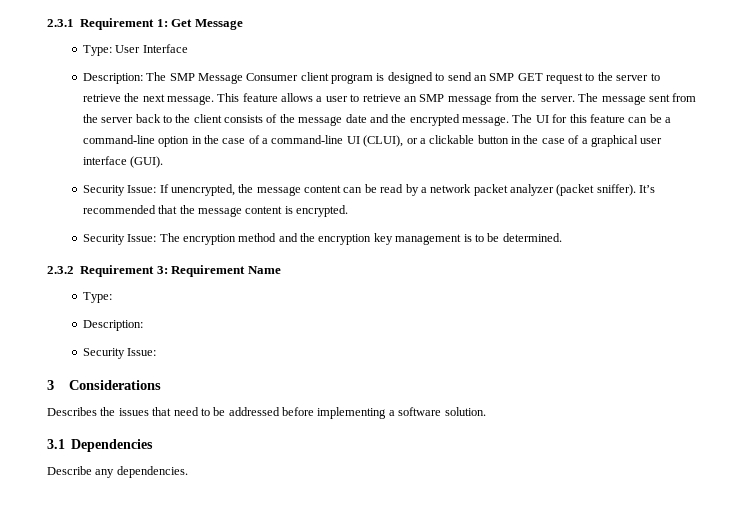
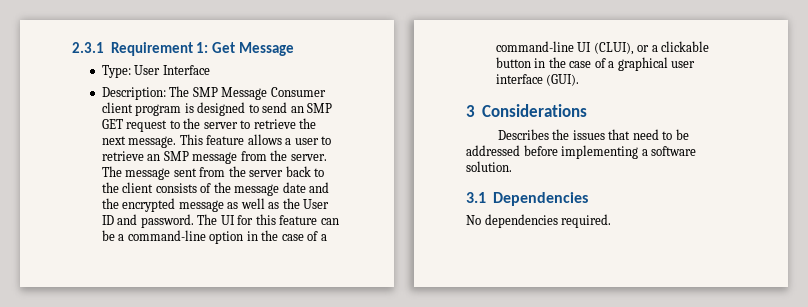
- The message sent from the server back to the client consists of the message date and the encrypted message.
+ The message sent from the server back to the client consists of the message date and the encrypted message as well as the User ID and password.
- Security Issue: If unencrypted, the message content can be read by a network packet analyzer (packet sniffer). It’s recommended that the message content is encrypted.
- Security Issue: The encryption method and the encryption key management is to be determined.
- 2.3.2 Requirement 3: Requirement Name
- Type:
- Description:
- Security Issue:
- Describe any dependencies.
+ No dependencies required.

